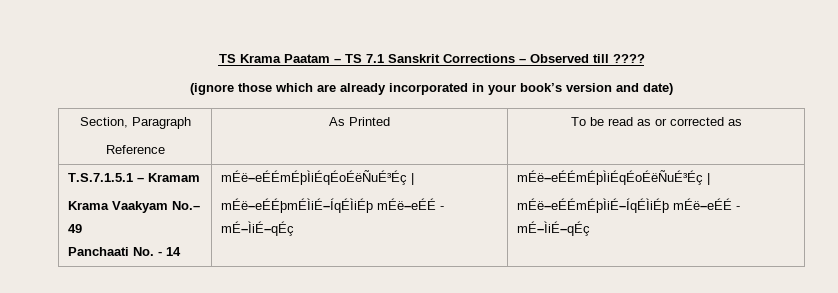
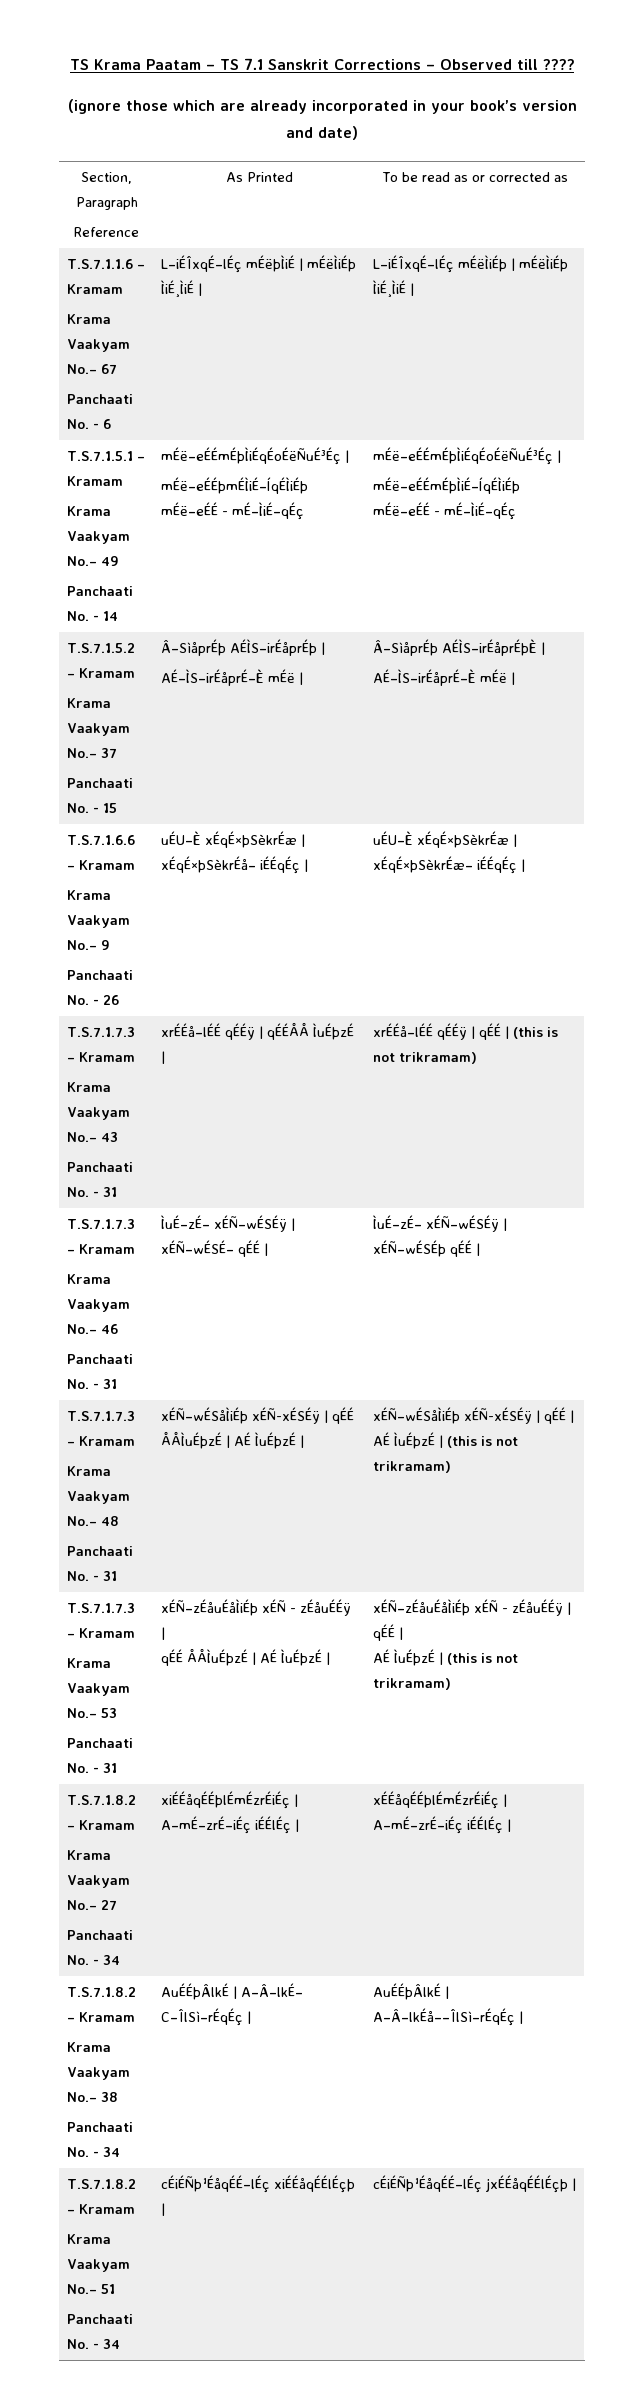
+ T.S.7.1.1.6 – Kramam
+ Krama Vaakyam No.– 67
+ Panchaati No. - 6 | L–iÉÎxqÉ–lÉç mÉëþÌiÉ | mÉëÌiÉþ ÌiÉ¸ÌiÉ | | L–iÉÎxqÉ–lÉç mÉëÌiÉþ | mÉëÌiÉþ ÌiÉ¸ÌiÉ |
+ T.S.7.1.5.2 – Kramam
+ Krama Vaakyam No.– 37
+ Panchaati No. - 15 | Â–SìåprÉþ AÉÌS–irÉåprÉþ |
+ AÉ–ÌS–irÉåprÉ–È mÉë | | Â–SìåprÉþ AÉÌS–irÉåprÉþÈ |
+ AÉ–ÌS–irÉåprÉ–È mÉë |
+ T.S.7.1.6.6 – Kramam
+ Krama Vaakyam No.– 9
+ Panchaati No. - 26 | uÉU–È xÉqÉ×þSèkrÉæ | xÉqÉ×þSèkrÉå– iÉÉqÉç | | uÉU–È xÉqÉ×þSèkrÉæ | xÉqÉ×þSèkrÉæ– iÉÉqÉç |
+ T.S.7.1.7.3 – Kramam
+ Krama Vaakyam No.– 43
+ Panchaati No. - 31 | xrÉÉå–lÉÉ qÉÉÿ | qÉÉÅÅ ÌuÉþzÉ | | xrÉÉå–lÉÉ qÉÉÿ | qÉÉ | (this is not trikramam)
+ T.S.7.1.7.3 – Kramam
+ Krama Vaakyam No.– 46
+ Panchaati No. - 31 | ÌuÉ–zÉ– xÉÑ–wÉSÉÿ | xÉÑ–wÉSÉ– qÉÉ | | ÌuÉ–zÉ– xÉÑ–wÉSÉÿ | xÉÑ–wÉSÉþ qÉÉ |
+ T.S.7.1.7.3 – Kramam
+ Krama Vaakyam No.– 48
+ Panchaati No. - 31 | xÉÑ–wÉSåÌiÉþ xÉÑ-xÉSÉÿ | qÉÉ ÅÅÌuÉþzÉ | AÉ ÌuÉþzÉ | | xÉÑ–wÉSåÌiÉþ xÉÑ-xÉSÉÿ | qÉÉ | AÉ ÌuÉþzÉ | (this is not trikramam)
+ T.S.7.1.7.3 – Kramam
+ Krama Vaakyam No.– 53
+ Panchaati No. - 31 | xÉÑ–zÉåuÉåÌiÉþ xÉÑ - zÉåuÉÉÿ |
+ qÉÉ ÅÅÌuÉþzÉ | AÉ ÌuÉþzÉ | | xÉÑ–zÉåuÉåÌiÉþ xÉÑ - zÉåuÉÉÿ | qÉÉ |
+ AÉ ÌuÉþzÉ | (this is not trikramam)
+ T.S.7.1.8.2 – Kramam
+ Krama Vaakyam No.– 27
+ Panchaati No. - 34 | xiÉÉåqÉÉþlÉmÉzrÉiÉç | A–mÉ–zrÉ–iÉç iÉÉlÉç | | xÉÉåqÉÉþlÉmÉzrÉiÉç | A–mÉ–zrÉ–iÉç iÉÉlÉç |
+ T.S.7.1.8.2 – Kramam
+ Krama Vaakyam No.– 38
+ Panchaati No. - 34 | AuÉÉþÂlkÉ | A–Â–lkÉ– C–ÎlSì–rÉqÉç | | AuÉÉþÂlkÉ | A–Â–lkÉå––ÎlSì–rÉqÉç |
+ T.S.7.1.8.2 – Kramam
+ Krama Vaakyam No.– 51
+ Panchaati No. - 34 | cÉiÉÑþ¹ÉåqÉÉ–lÉç xiÉÉåqÉÉlÉçþ | | cÉiÉÑþ¹ÉåqÉÉ–lÉç jxÉÉåqÉÉlÉçþ |

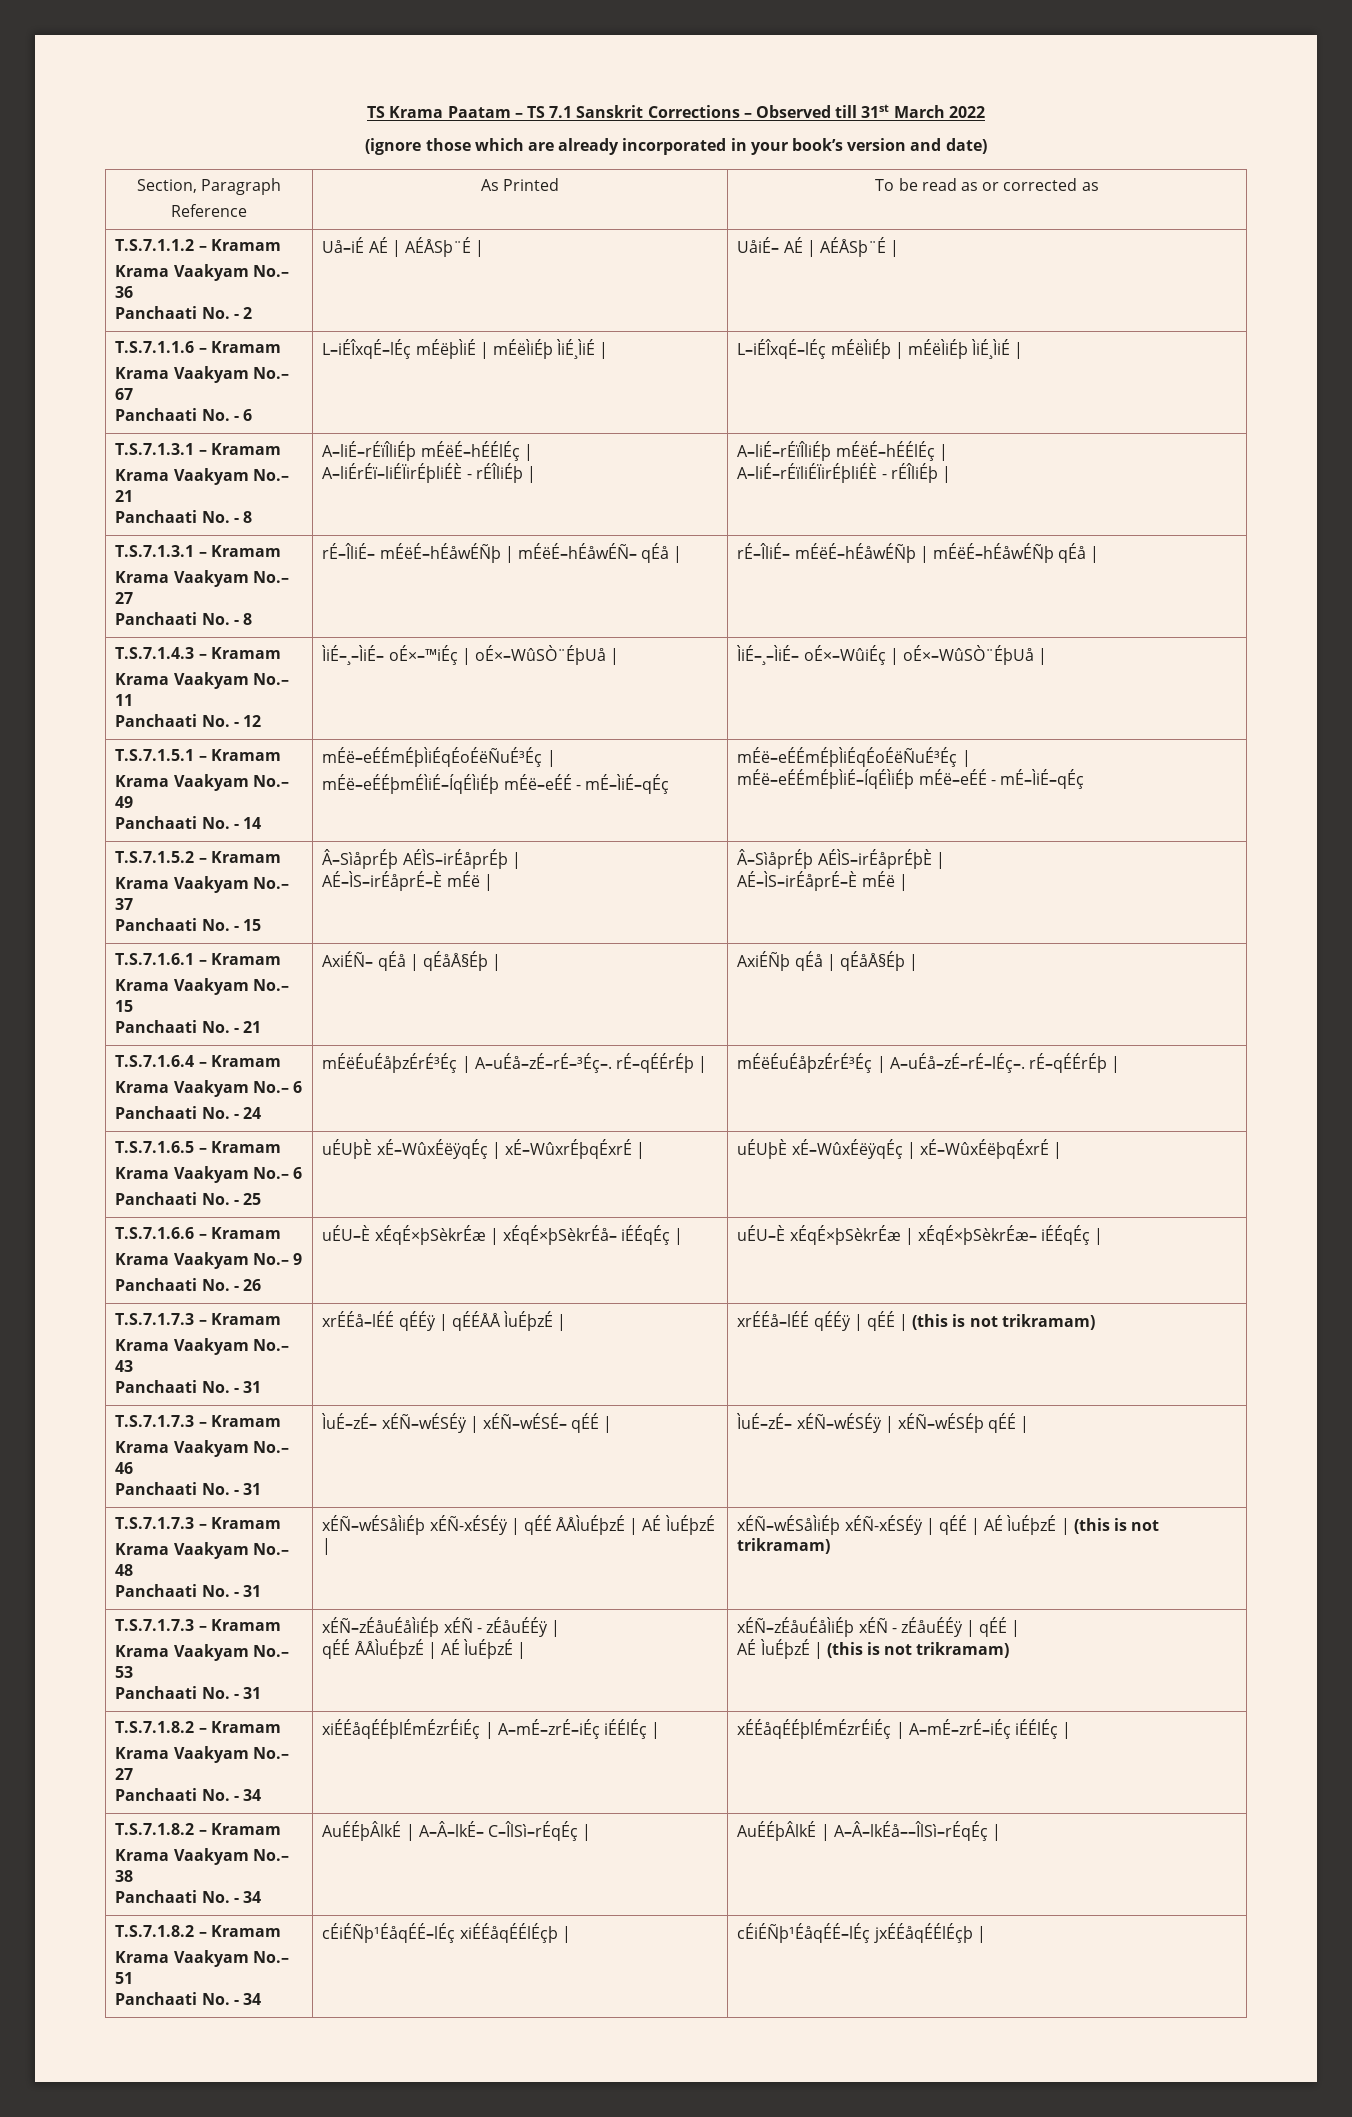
- TS Krama Paatam – TS 7.1 Sanskrit Corrections – Observed till ????
+ TS Krama Paatam – TS 7.1 Sanskrit Corrections – Observed till 31st March 2022
+ T.S.7.1.1.2 – Kramam
+ Krama Vaakyam No.– 36
+ Panchaati No. - 2 | Uå–iÉ AÉ | AÉÅSþ¨É | | UåiÉ– AÉ | AÉÅSþ¨É |
  T.S.7.1.1.6 – Kramam
  Krama Vaakyam No.– 67
  Panchaati No. - 6 | L–iÉÎxqÉ–lÉç mÉëþÌiÉ | mÉëÌiÉþ ÌiÉ¸ÌiÉ | | L–iÉÎxqÉ–lÉç mÉëÌiÉþ | mÉëÌiÉþ ÌiÉ¸ÌiÉ |
+ T.S.7.1.3.1 – Kramam
+ Krama Vaakyam No.– 21
+ Panchaati No. - 8 | A–liÉ–rÉïÎliÉþ mÉëÉ–hÉÉlÉç |
+ A–liÉrÉï–liÉÏirÉþliÉÈ - rÉÎliÉþ | | A–liÉ–rÉïÎliÉþ mÉëÉ–hÉÉlÉç |
+ A–liÉ–rÉïliÉÏirÉþliÉÈ - rÉÎliÉþ |
+ T.S.7.1.3.1 – Kramam
+ Krama Vaakyam No.– 27
+ Panchaati No. - 8 | rÉ–ÎliÉ– mÉëÉ–hÉåwÉÑþ | mÉëÉ–hÉåwÉÑ– qÉå | | rÉ–ÎliÉ– mÉëÉ–hÉåwÉÑþ | mÉëÉ–hÉåwÉÑþ qÉå |
+ T.S.7.1.4.3 – Kramam
+ Krama Vaakyam No.– 11
+ Panchaati No. - 12 | ÌiÉ–¸–ÌiÉ– oÉ×–™iÉç | oÉ×–WûSÒ¨ÉþUå | | ÌiÉ–¸–ÌiÉ– oÉ×–WûiÉç | oÉ×–WûSÒ¨ÉþUå |
+ T.S.7.1.6.1 – Kramam
+ Krama Vaakyam No.– 15
+ Panchaati No. - 21 | AxiÉÑ– qÉå | qÉåÅ§Éþ | | AxiÉÑþ qÉå | qÉåÅ§Éþ |
+ T.S.7.1.6.4 – Kramam
+ Krama Vaakyam No.– 6
+ Panchaati No. - 24 | mÉëÉuÉåþzÉrÉ³Éç | A–uÉå–zÉ–rÉ–³Éç–. rÉ–qÉÉrÉþ | | mÉëÉuÉåþzÉrÉ³Éç | A–uÉå–zÉ–rÉ–lÉç–. rÉ–qÉÉrÉþ |
+ T.S.7.1.6.5 – Kramam
+ Krama Vaakyam No.– 6
+ Panchaati No. - 25 | uÉUþÈ xÉ–WûxÉëÿqÉç | xÉ–WûxrÉþqÉxrÉ | | uÉUþÈ xÉ–WûxÉëÿqÉç | xÉ–WûxÉëþqÉxrÉ |

